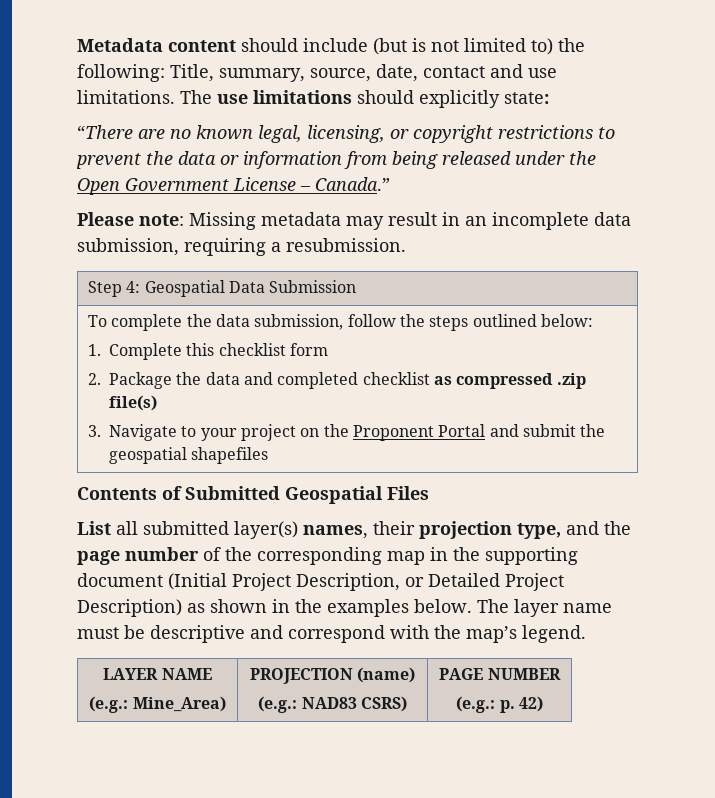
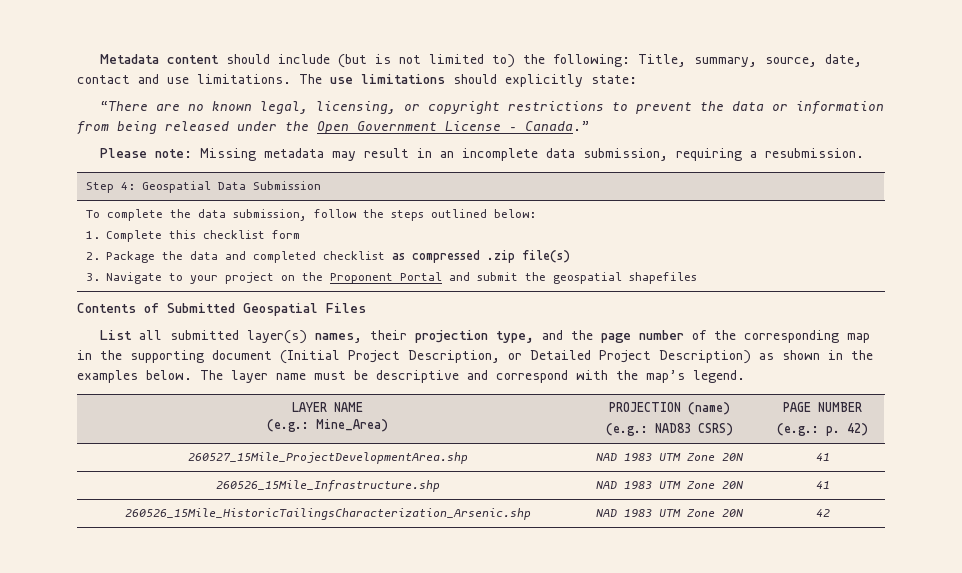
+ 260527_15Mile_ProjectDevelopmentArea.shp | NAD 1983 UTM Zone 20N | 41
+ 260526_15Mile_Infrastructure.shp | NAD 1983 UTM Zone 20N | 41
+ 260526_15Mile_HistoricTailingsCharacterization_Arsenic.shp | NAD 1983 UTM Zone 20N | 42

